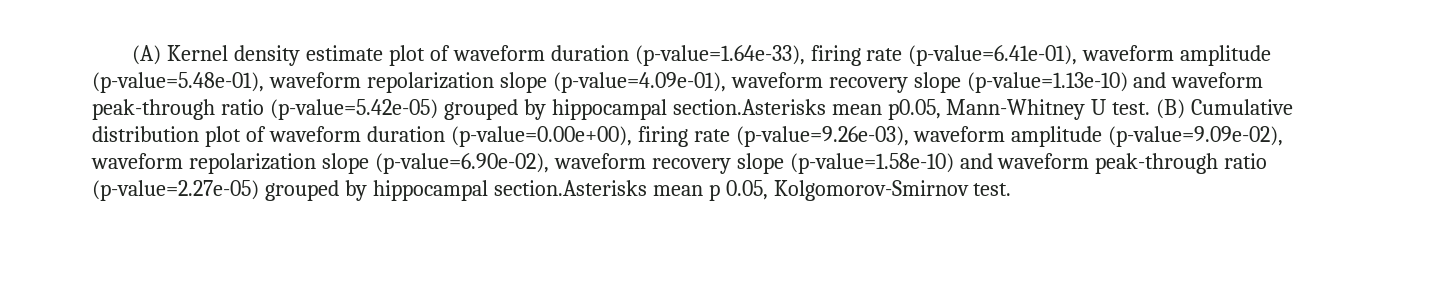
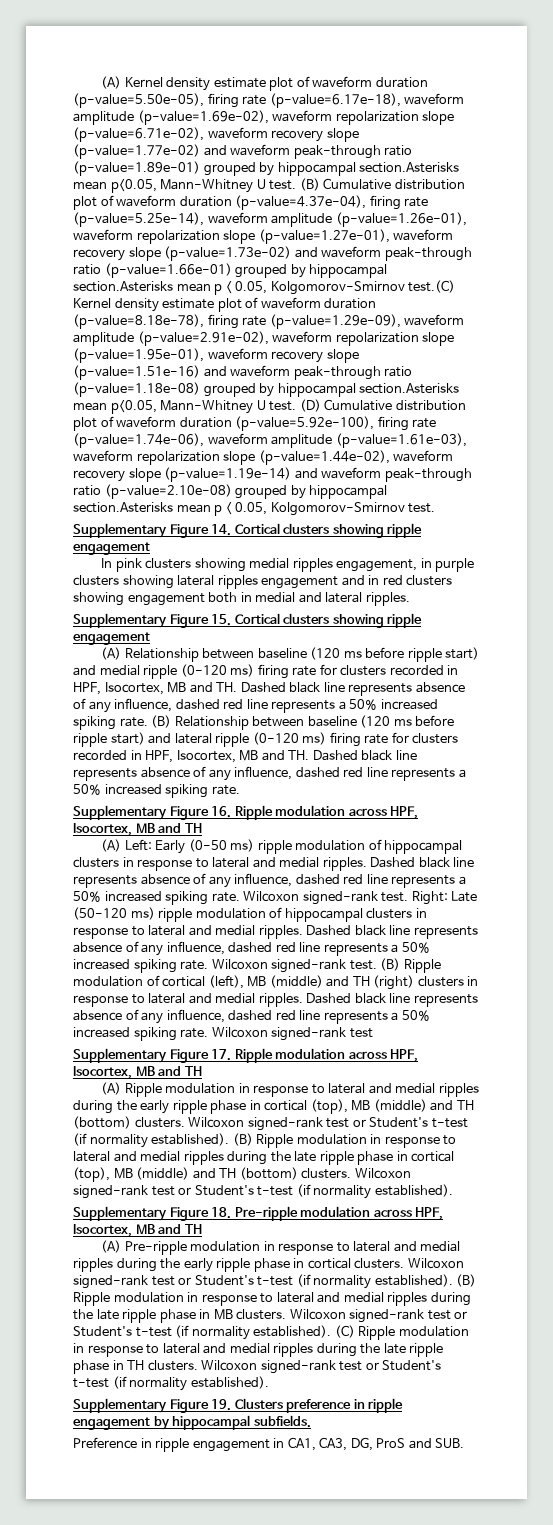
- (A) Kernel density estimate plot of waveform duration (p-value=1.64e-33), firing rate (p-value=6.41e-01), waveform amplitude (p-value=5.48e-01), waveform repolarization slope (p-value=4.09e-01), waveform recovery slope (p-value=1.13e-10) and waveform peak-through ratio (p-value=5.42e-05) grouped by hippocampal section.Asterisks mean p0.05, Mann-Whitney U test.
+ (A) Kernel density estimate plot of waveform duration (p-value=5.50e-05), firing rate (p-value=6.17e-18), waveform amplitude (p-value=1.69e-02), waveform repolarization slope (p-value=6.71e-02), waveform recovery slope (p-value=1.77e-02) and waveform peak-through ratio (p-value=1.89e-01) grouped by hippocampal section.Asterisks mean p<0.05, Mann-Whitney U test.
- (B) Cumulative distribution plot of waveform duration (p-value=0.00e+00), firing rate (p-value=9.26e-03), waveform amplitude (p-value=9.09e-02), waveform repolarization slope (p-value=6.90e-02), waveform recovery slope (p-value=1.58e-10) and waveform peak-through ratio (p-value=2.27e-05) grouped by hippocampal section.Asterisks mean p 0.05, Kolgomorov-Smirnov test.
+ (B) Cumulative distribution plot of waveform duration (p-value=4.37e-04), firing rate (p-value=5.25e-14), waveform amplitude (p-value=1.26e-01), waveform repolarization slope (p-value=1.27e-01), waveform recovery slope (p-value=1.73e-02) and waveform peak-through ratio (p-value=1.66e-01) grouped by hippocampal section.Asterisks mean p < 0.05, Kolgomorov-Smirnov test.(C) Kernel density estimate plot of waveform duration (p-value=8.18e-78), firing rate (p-value=1.29e-09), waveform amplitude (p-value=2.91e-02), waveform repolarization slope (p-value=1.95e-01), waveform recovery slope (p-value=1.51e-16) and waveform peak-through ratio (p-value=1.18e-08) grouped by hippocampal section.Asterisks mean p<0.05, Mann-Whitney U test. (D) Cumulative distribution plot of waveform duration (p-value=5.92e-100), firing rate (p-value=1.74e-06), waveform amplitude (p-value=1.61e-03), waveform repolarization slope (p-value=1.44e-02), waveform recovery slope (p-value=1.19e-14) and waveform peak-through ratio (p-value=2.10e-08) grouped by hippocampal section.Asterisks mean p < 0.05, Kolgomorov-Smirnov test.
+ Supplementary Figure 14. Cortical clusters showing ripple engagement
+ In pink clusters showing medial ripples engagement, in purple clusters showing lateral ripples engagement and in red clusters showing engagement both in medial and lateral ripples.
+ Supplementary Figure 15. Cortical clusters showing ripple engagement
+ (A) Relationship between baseline (120 ms before ripple start) and medial ripple (0-120 ms) firing rate for clusters recorded in HPF, Isocortex, MB and TH. Dashed black line represents absence of any influence, dashed red line represents a 50% increased spiking rate. (B) Relationship between baseline (120 ms before ripple start) and lateral ripple (0-120 ms) firing rate for clusters recorded in HPF, Isocortex, MB and TH. Dashed black line represents absence of any influence, dashed red line represents a 50% increased spiking rate.
+ Supplementary Figure 16. Ripple modulation across HPF, Isocortex, MB and TH
+ (A) Left: Early (0-50 ms) ripple modulation of hippocampal clusters in response to lateral and medial ripples. Dashed black line represents absence of any influence, dashed red line represents a 50% increased spiking rate. Wilcoxon signed-rank test. Right: Late (50-120 ms) ripple modulation of hippocampal clusters in response to lateral and medial ripples. Dashed black line represents absence of any influence, dashed red line represents a 50% increased spiking rate. Wilcoxon signed-rank test. (B) Ripple modulation of cortical (left), MB (middle) and TH (right) clusters in response to lateral and medial ripples. Dashed black line represents absence of any influence, dashed red line represents a 50% increased spiking rate. Wilcoxon signed-rank test
+ Supplementary Figure 17. Ripple modulation across HPF, Isocortex, MB and TH
+ (A) Ripple modulation in response to lateral and medial ripples during the early ripple phase in cortical (top), MB (middle) and TH (bottom) clusters. Wilcoxon signed-rank test or Student's t-test (if normality established). (B) Ripple modulation in response to lateral and medial ripples during the late ripple phase in cortical (top), MB (middle) and TH (bottom) clusters. Wilcoxon signed-rank test or Student's t-test (if normality established).
+ Supplementary Figure 18. Pre-ripple modulation across HPF, Isocortex, MB and TH
+ (A) Pre-ripple modulation in response to lateral and medial ripples during the early ripple phase in cortical clusters. Wilcoxon signed-rank test or Student's t-test (if normality established). (B) Ripple modulation in response to lateral and medial ripples during the late ripple phase in MB clusters. Wilcoxon signed-rank test or Student's t-test (if normality established). (C) Ripple modulation in response to lateral and medial ripples during the late ripple phase in TH clusters. Wilcoxon signed-rank test or Student's t-test (if normality established).
+ Supplementary Figure 19. Clusters preference in ripple engagement by hippocampal subfields.
+ Preference in ripple engagement in CA1, CA3, DG, ProS and SUB.

